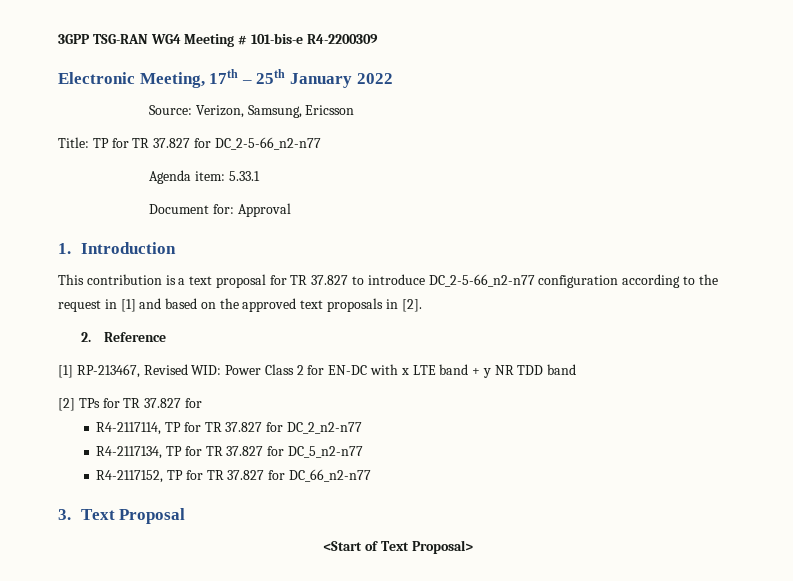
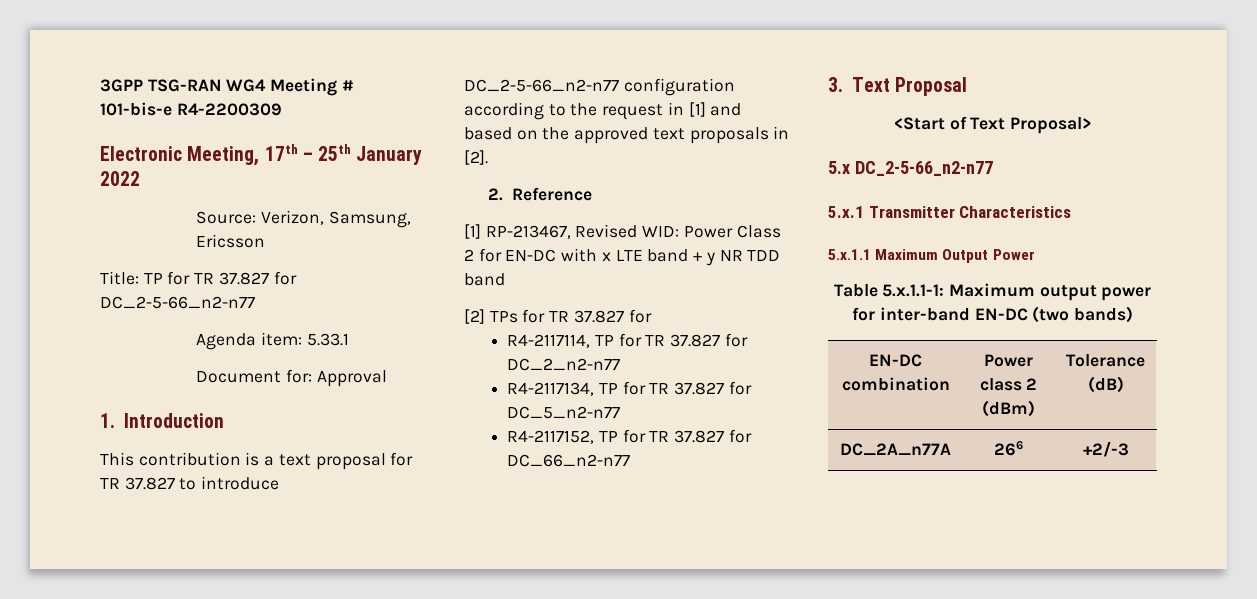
+ 5.x DC_2-5-66_n2-n77
+ 5.x.1 Transmitter Characteristics
+ 5.x.1.1 Maximum Output Power
+ Table 5.x.1.1-1: Maximum output power for inter-band EN-DC (two bands)
+ EN-DC combination | Power class 2 (dBm) | Tolerance (dB)
+ DC_2A_n77A | 266 | +2/-3

